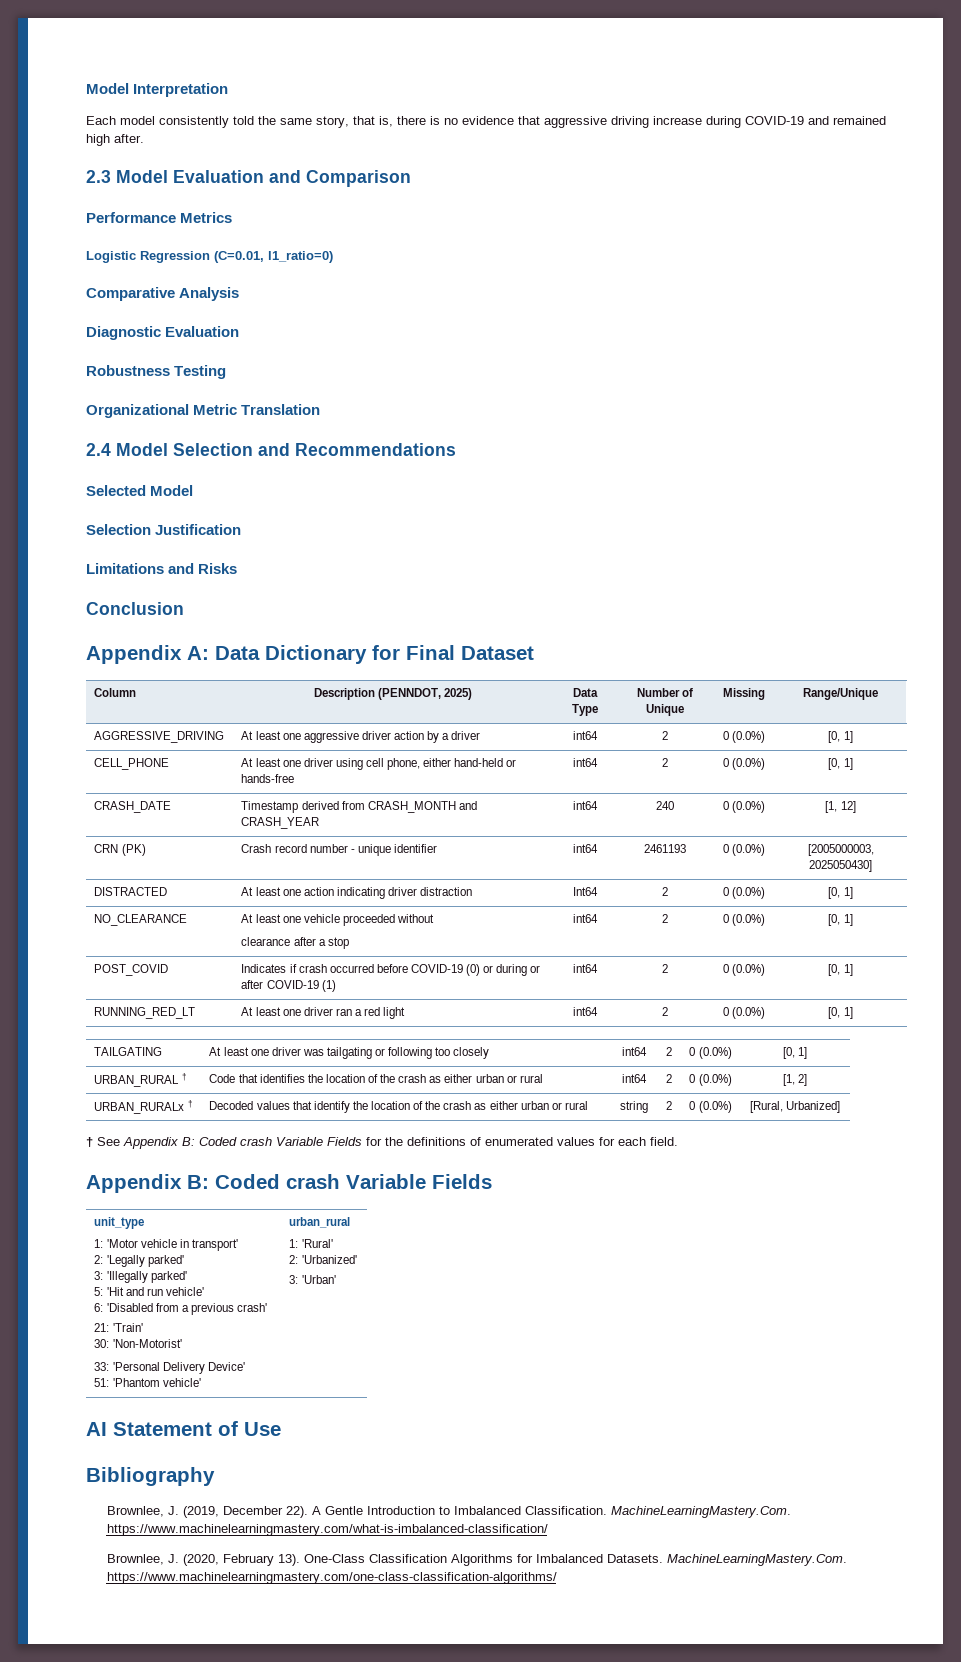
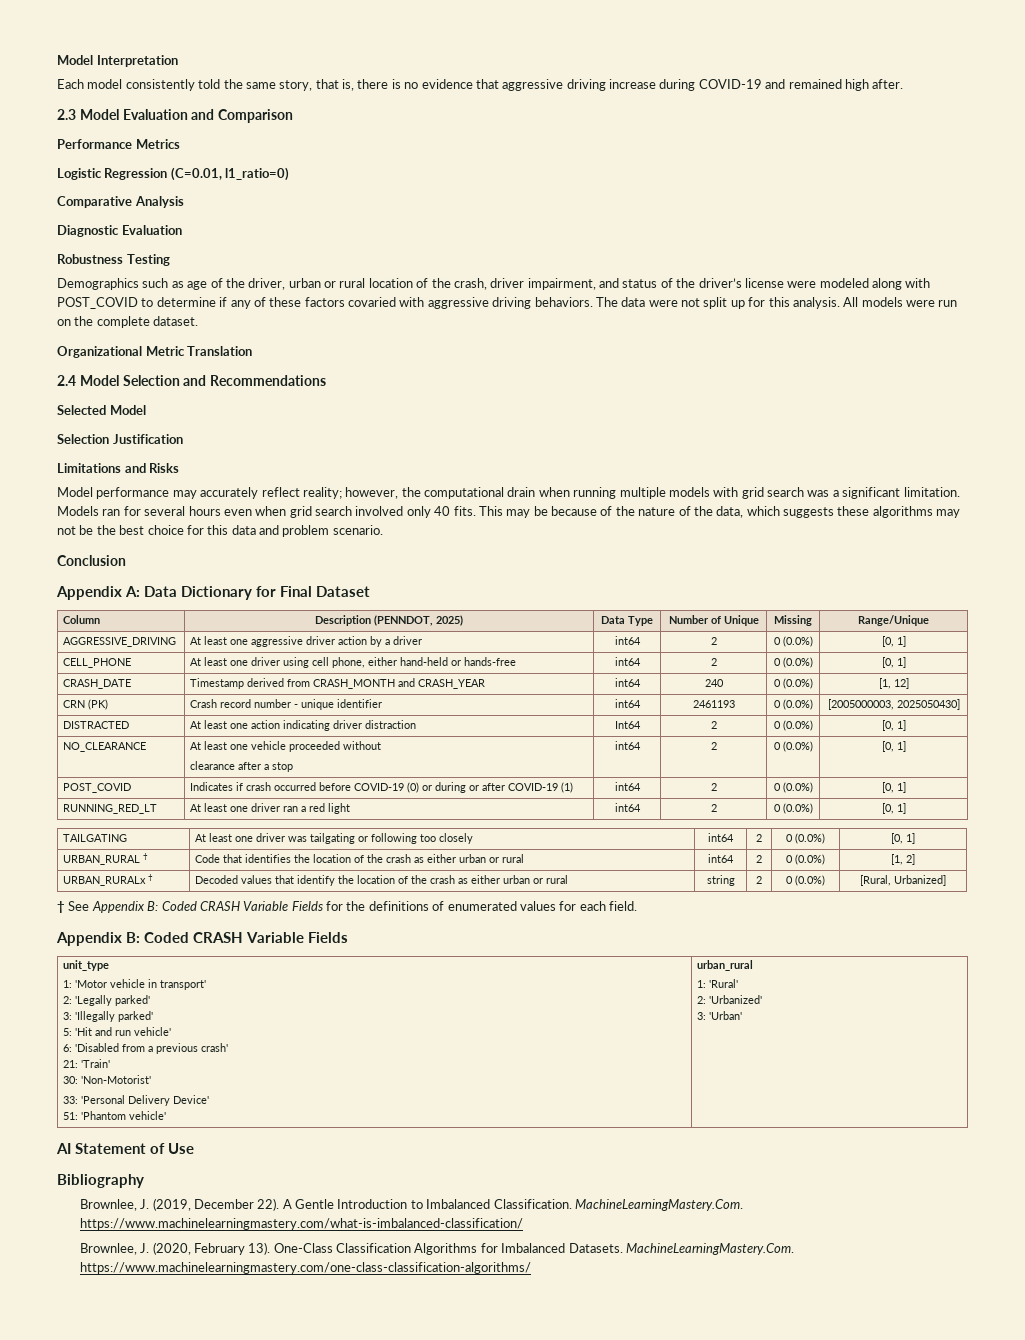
+ Demographics such as age of the driver, urban or rural location of the crash, driver impairment, and status of the driver’s license were modeled along with POST_COVID to determine if any of these factors covaried with aggressive driving behaviors. The data were not split up for this analysis. All models were run on the complete dataset.
+ Model performance may accurately reflect reality; however, the computational drain when running multiple models with grid search was a significant limitation. Models ran for several hours even when grid search involved only 40 fits. This may be because of the nature of the data, which suggests these algorithms may not be the best choice for this data and problem scenario.
- † See Appendix B: Coded crash Variable Fields for the definitions of enumerated values for each field.
- Appendix B: Coded crash Variable Fields
+ † See Appendix B: Coded CRASH Variable Fields for the definitions of enumerated values for each field.
+ Appendix B: Coded CRASH Variable Fields

